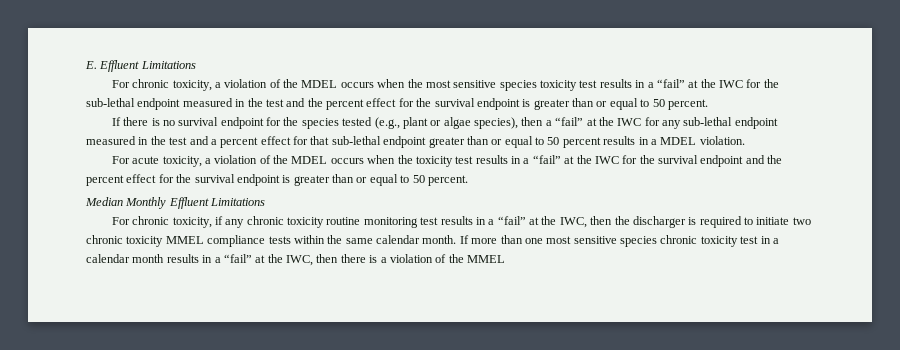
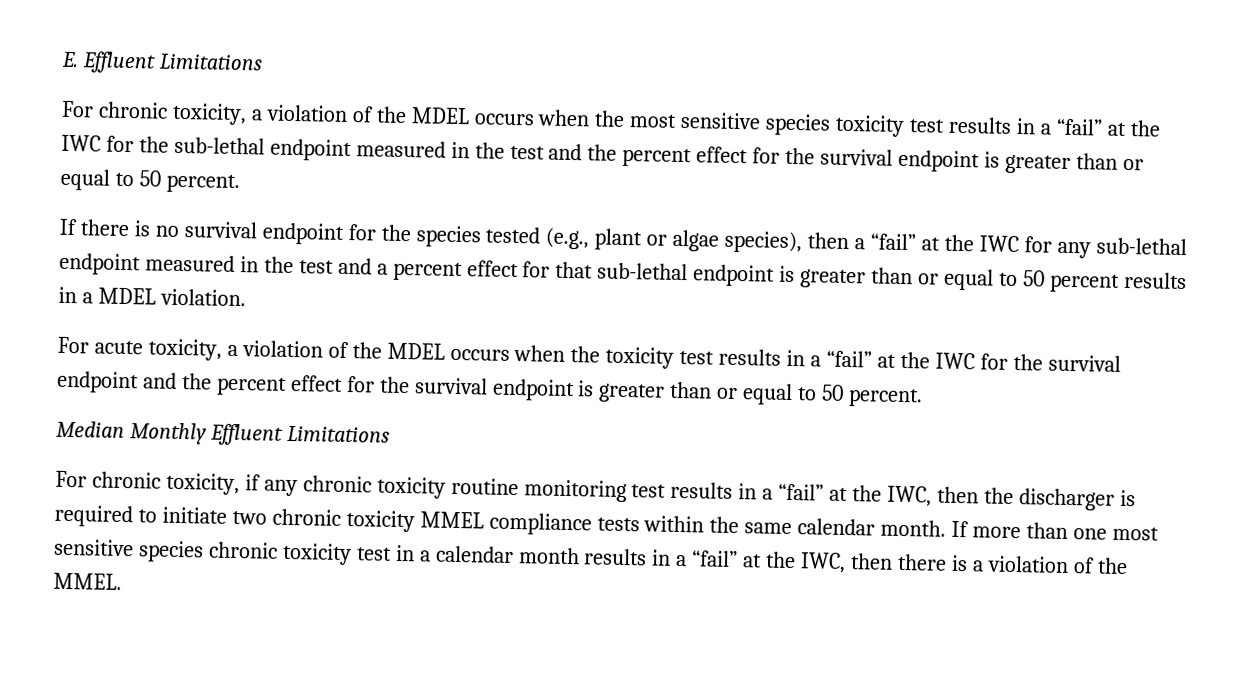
- If there is no survival endpoint for the species tested (e.g., plant or algae species), then a “fail” at the IWC for any sub-lethal endpoint measured in the test and a percent effect for that sub-lethal endpoint greater than or equal to 50 percent results in a MDEL violation.
+ If there is no survival endpoint for the species tested (e.g., plant or algae species), then a “fail” at the IWC for any sub-lethal endpoint measured in the test and a percent effect for that sub-lethal endpoint is greater than or equal to 50 percent results in a MDEL violation.
- If more than one most sensitive species chronic toxicity test in a calendar month results in a “fail” at the IWC, then there is a violation of the MMEL
+ If more than one most sensitive species chronic toxicity test in a calendar month results in a “fail” at the IWC, then there is a violation of the MMEL.

